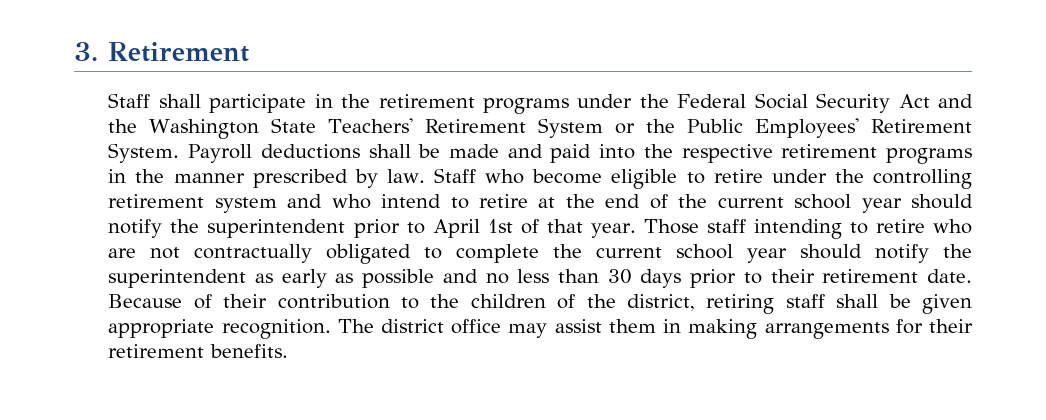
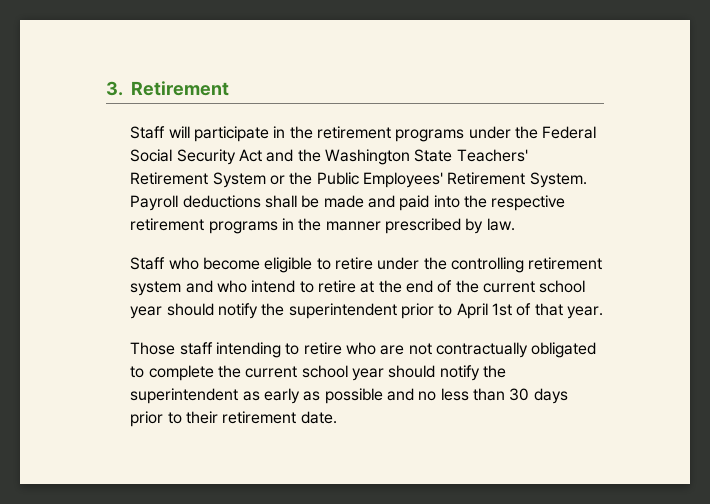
- Staff shall participate in the retirement programs under the Federal Social Security Act and the Washington State Teachers' Retirement System or the Public Employees' Retirement System.
+ Staff will participate in the retirement programs under the Federal Social Security Act and the Washington State Teachers' Retirement System or the Public Employees' Retirement System.
- Payroll deductions shall be made and paid into the respective retirement programs in the manner prescribed by law. Staff who become eligible to retire under the controlling retirement system and who intend to retire at the end of the current school year should notify the superintendent prior to April 1st of that year. Those staff intending to retire who are not contractually obligated to complete the current school year should notify the superintendent as early as possible and no less than 30 days prior to their retirement date. Because of their contribution to the children of the district, retiring staff shall be given appropriate recognition. The district office may assist them in making arrangements for their retirement benefits.
+ Payroll deductions shall be made and paid into the respective retirement programs in the manner prescribed by law.
+ Staff who become eligible to retire under the controlling retirement system and who intend to retire at the end of the current school year should notify the superintendent prior to April 1st of that year.
+ Those staff intending to retire who are not contractually obligated to complete the current school year should notify the superintendent as early as possible and no less than 30 days prior to their retirement date.

